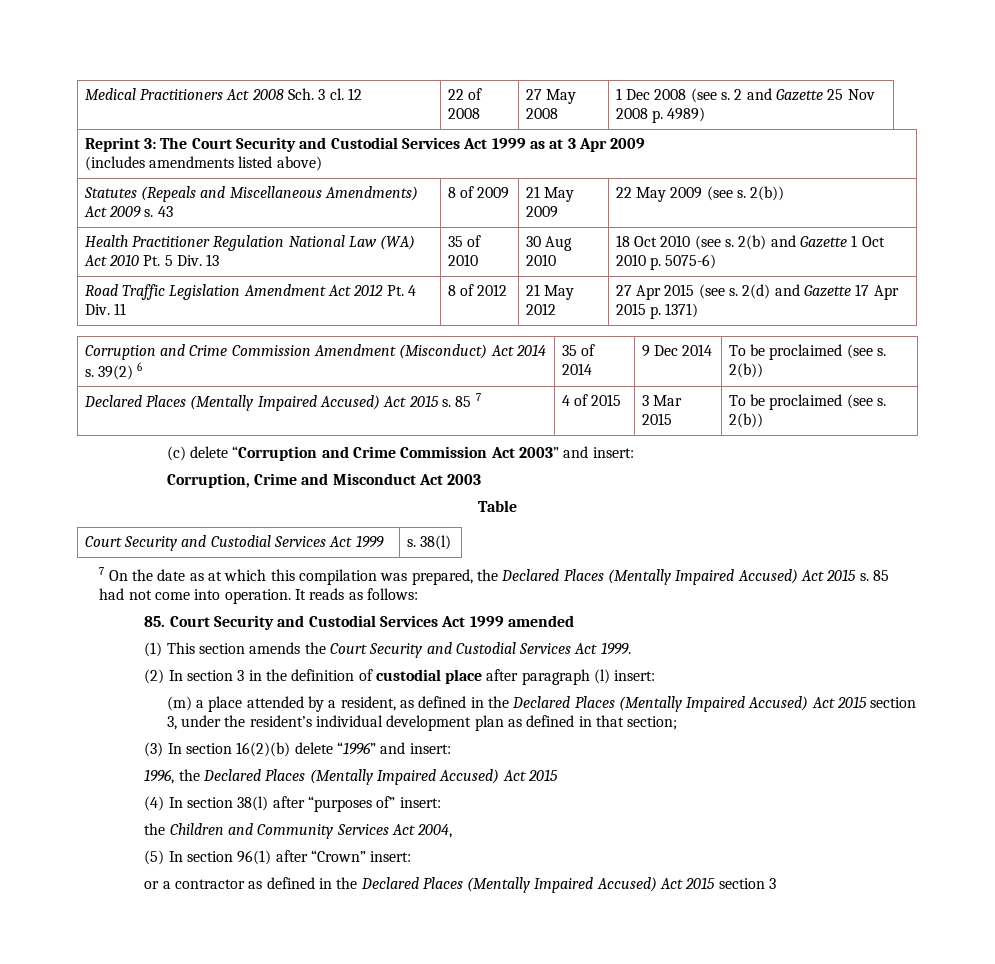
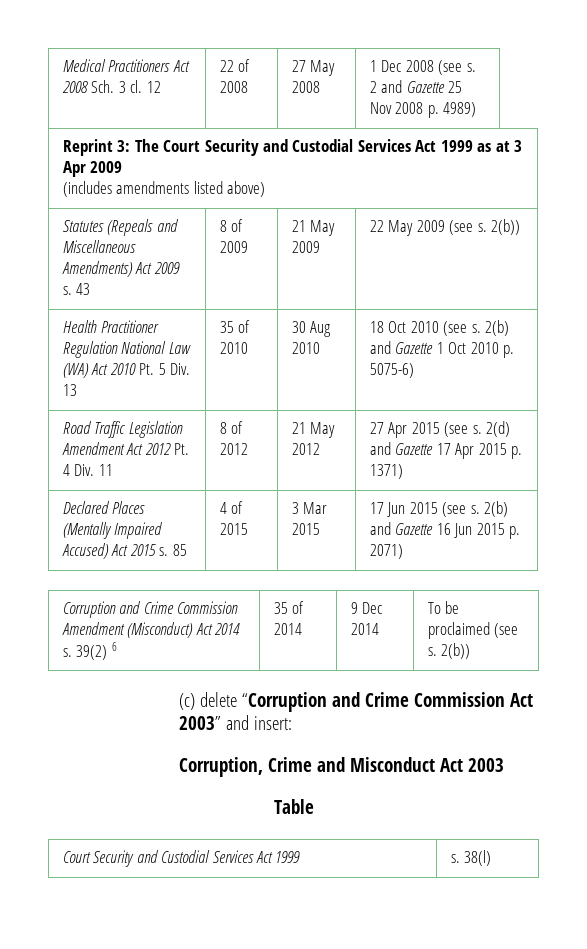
+ Declared Places (Mentally Impaired Accused) Act 2015 s. 85 | 4 of 2015 | 3 Mar 2015 | 17 Jun 2015 (see s. 2(b) and Gazette 16 Jun 2015 p. 2071)
- Declared Places (Mentally Impaired Accused) Act 2015 s. 85 7 | 4 of 2015 | 3 Mar 2015 | To be proclaimed (see s. 2(b))
- 7 On the date as at which this compilation was prepared, the Declared Places (Mentally Impaired Accused) Act 2015 s. 85 had not come into operation. It reads as follows:
- 85. Court Security and Custodial Services Act 1999 amended
- (1) This section amends the Court Security and Custodial Services Act 1999.
- (2) In section 3 in the definition of custodial place after paragraph (l) insert:
- (m) a place attended by a resident, as defined in the Declared Places (Mentally Impaired Accused) Act 2015 section 3, under the resident’s individual development plan as defined in that section;
- (3) In section 16(2)(b) delete “1996” and insert:
- 1996, the Declared Places (Mentally Impaired Accused) Act 2015
- (4) In section 38(l) after “purposes of” insert:
- the Children and Community Services Act 2004,
- (5) In section 96(1) after “Crown” insert:
- or a contractor as defined in the Declared Places (Mentally Impaired Accused) Act 2015 section 3

